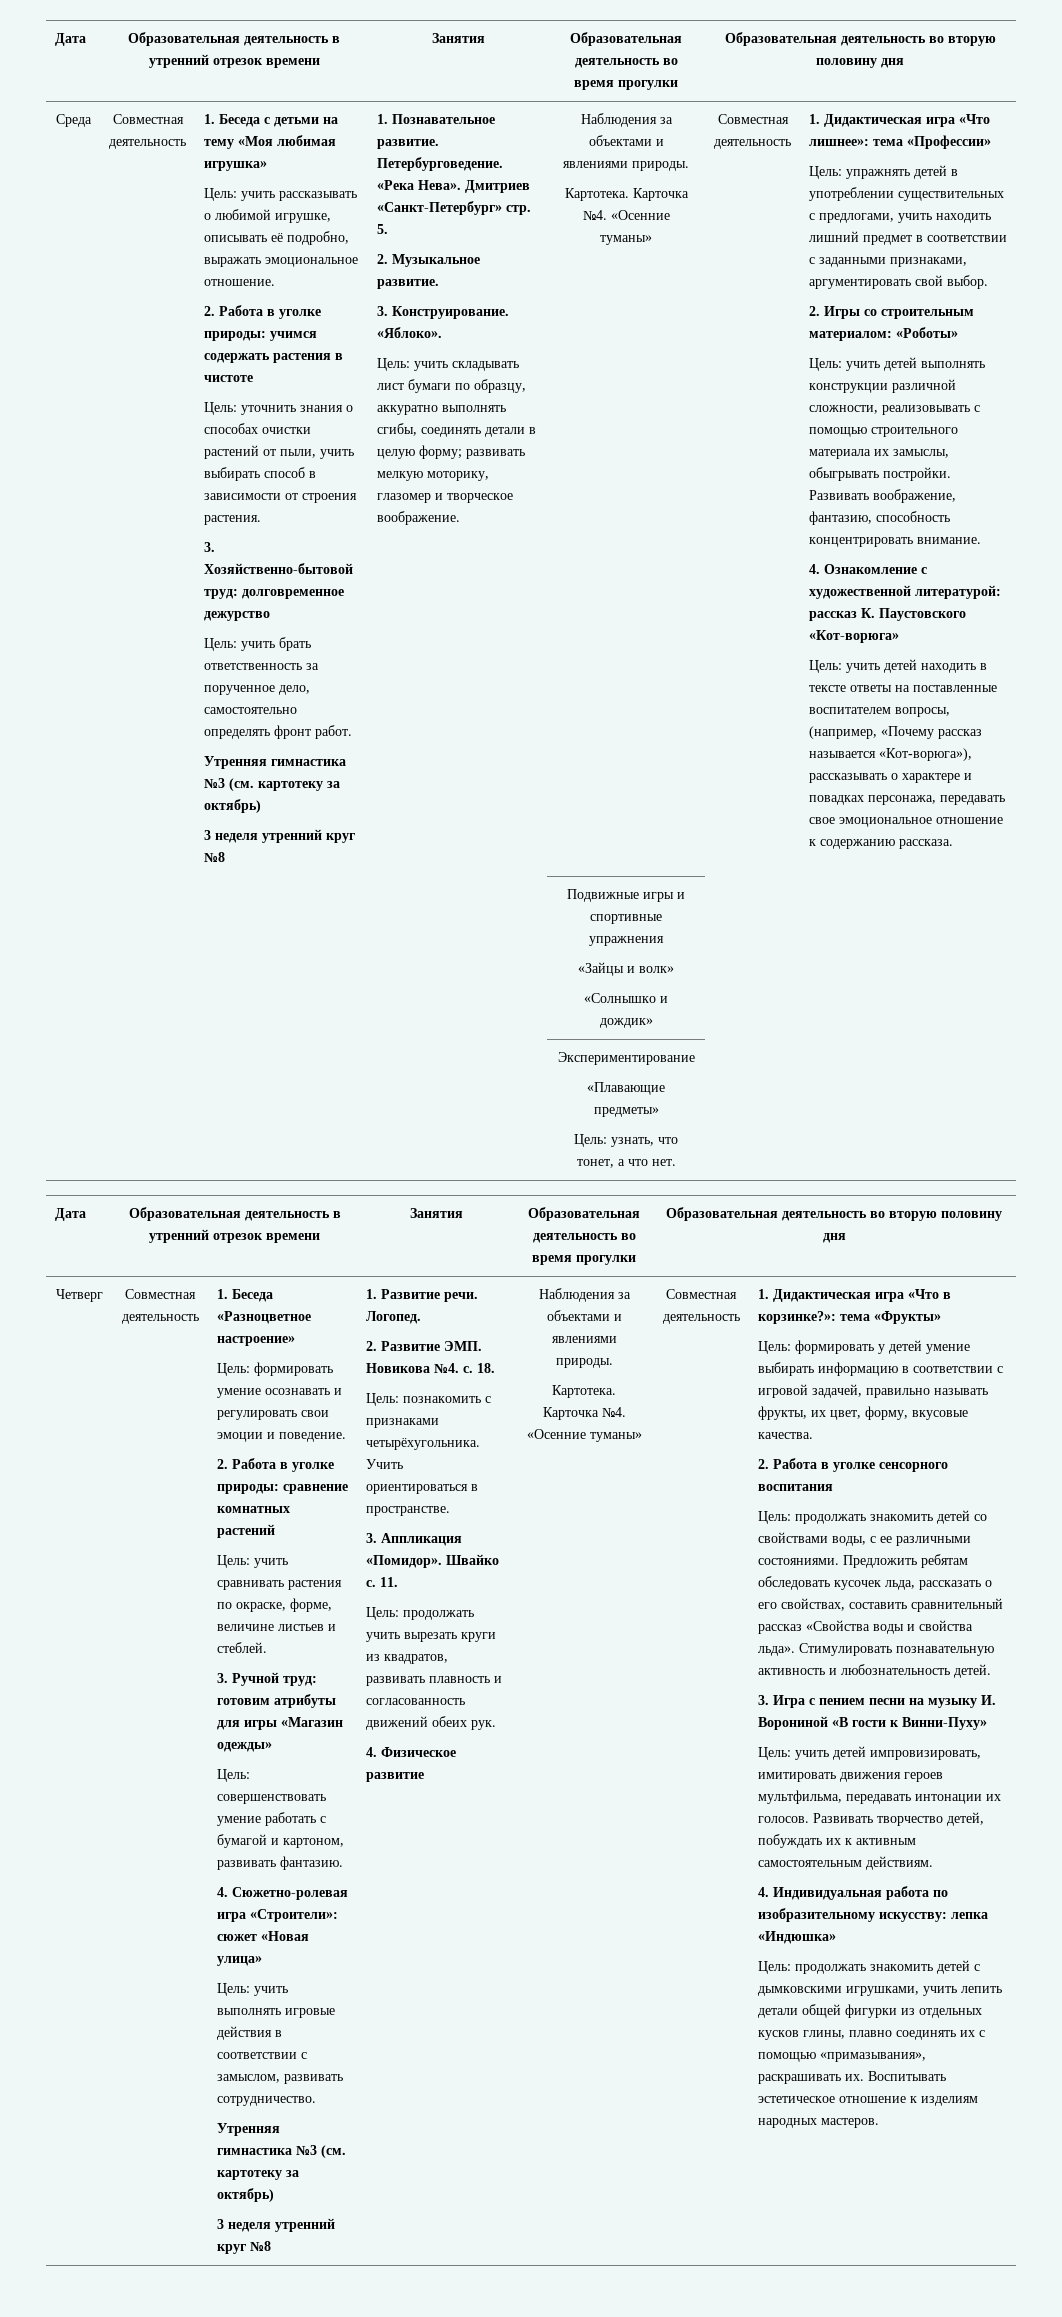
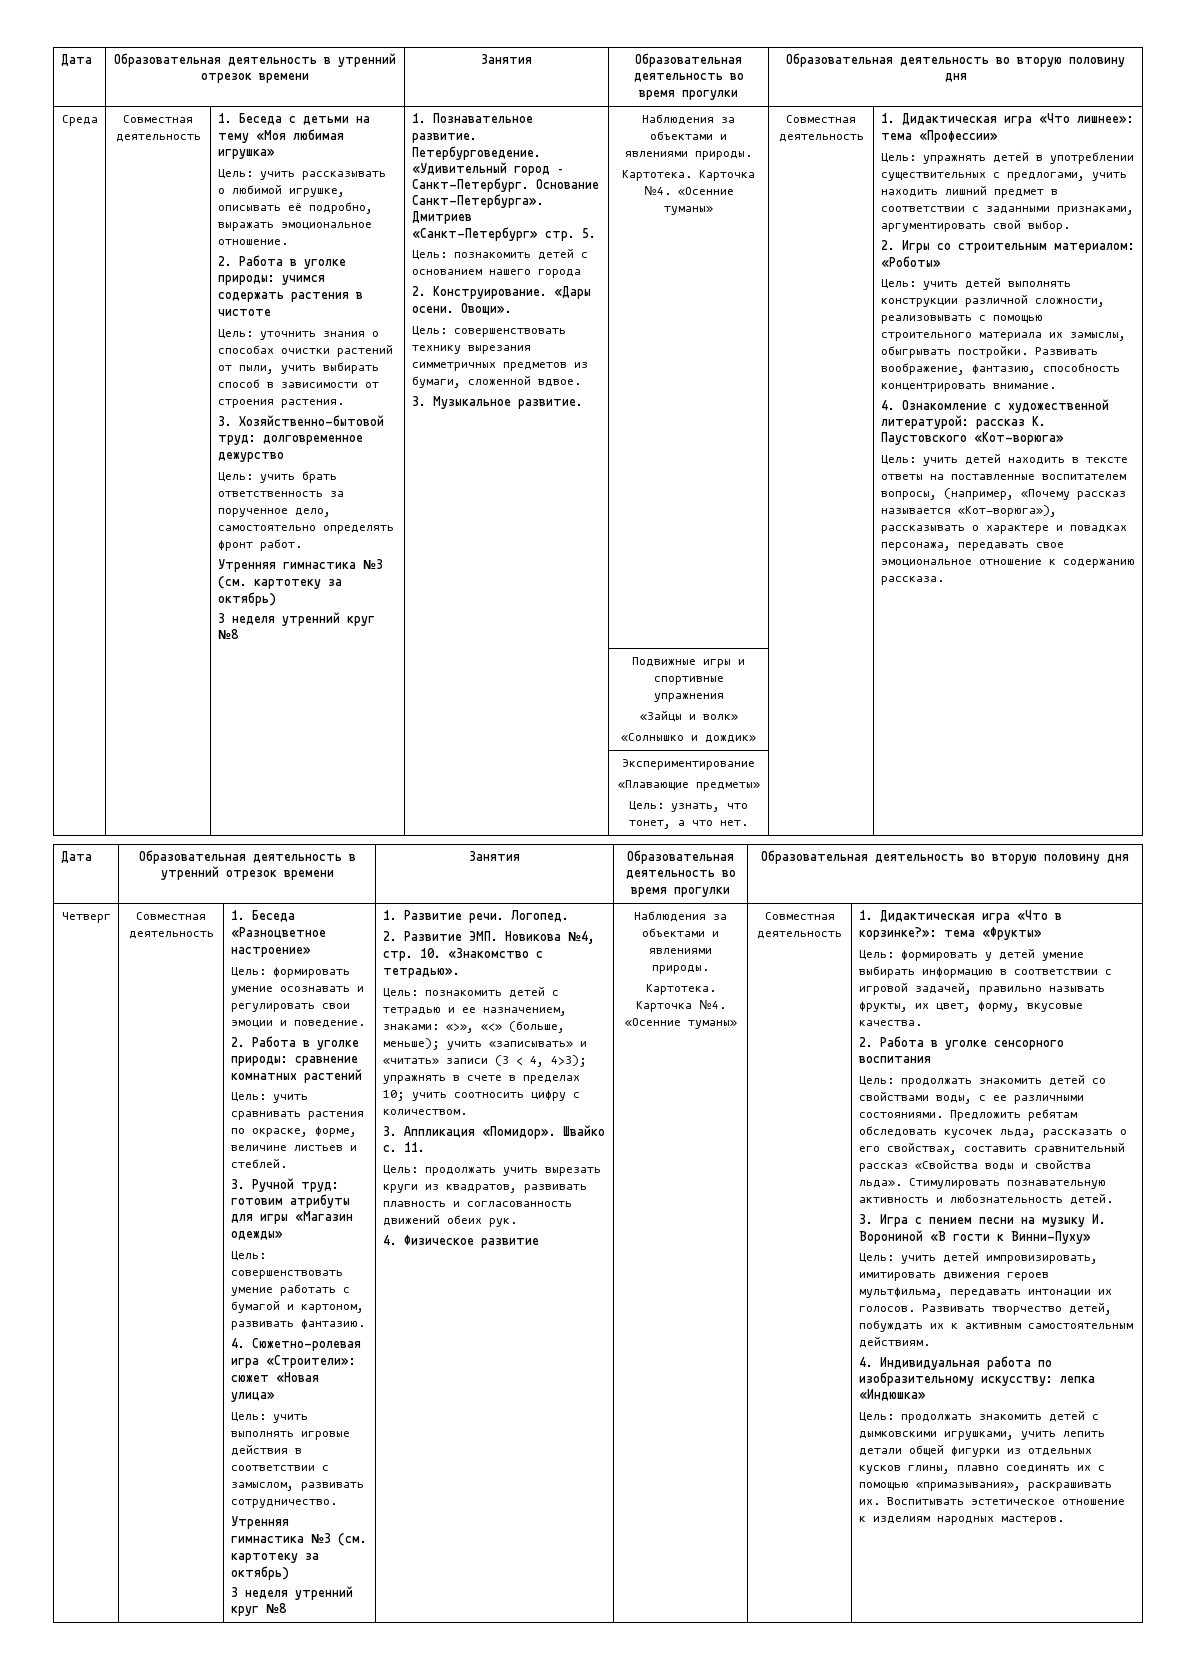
- «Река Нева». Дмитриев «Санкт-Петербург» стр. 5.
- 2. Музыкальное развитие.
- 3. Конструирование. «Яблоко».
- Цель: учить складывать лист бумаги по образцу, аккуратно выполнять сгибы, соединять детали в целую форму; развивать мелкую моторику, глазомер и творческое воображение.
+ «Удивительный город – Санкт-Петербург. Основание Санкт-Петербурга». Дмитриев «Санкт-Петербург» стр. 5.
+ Цель: познакомить детей с основанием нашего города
+ 2. Конструирование. «Дары осени. Овощи».
+ Цель: совершенствовать технику вырезания симметричных предметов из бумаги, сложенной вдвое.
+ 3. Музыкальное развитие.
- 2. Развитие ЭМП. Новикова №4. с. 18.
- Цель: познакомить с признаками четырёхугольника. Учить ориентироваться в пространстве.
+ 2. Развитие ЭМП. Новикова №4, стр. 10. «Знакомство с тетрадью».
+ Цель: познакомить детей с тетрадью и ее назначением, знаками: «>», «<» (больше, меньше); учить «записывать» и «читать» записи (3 < 4, 4>3); упражнять в счете в пределах 10; учить соотносить цифру с количеством.

